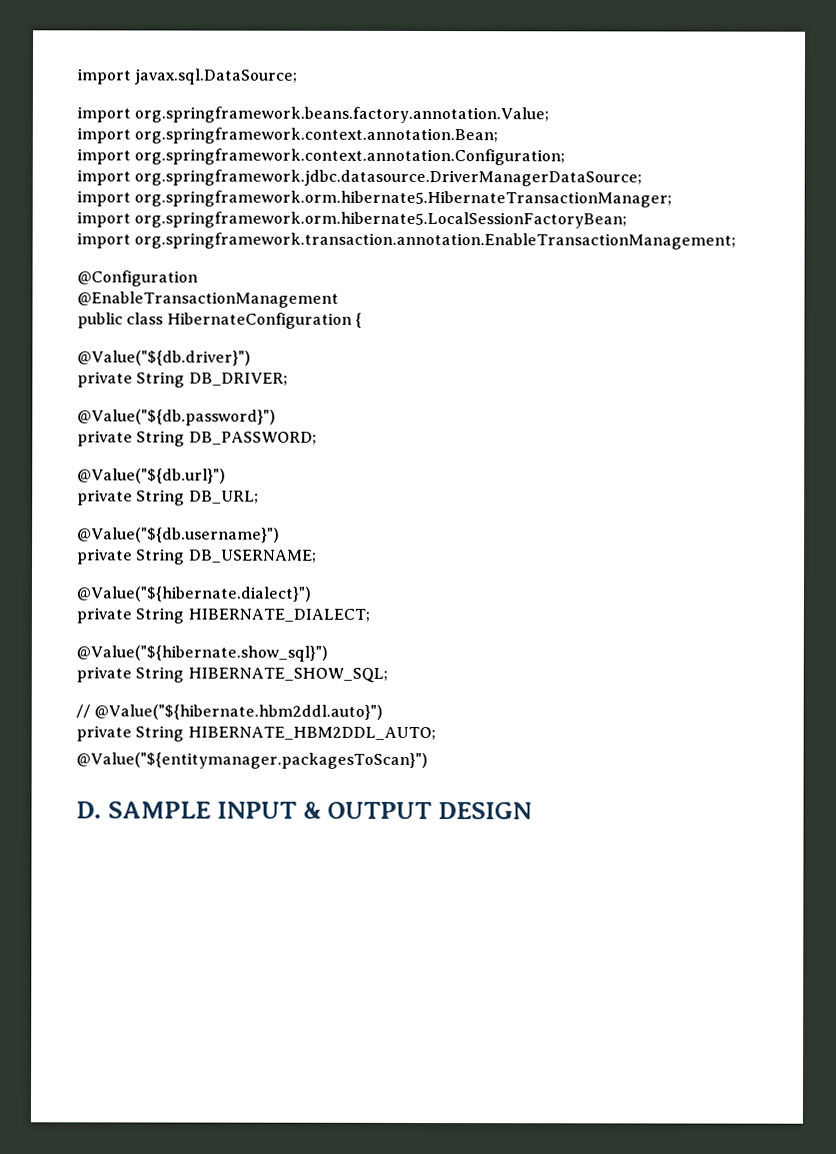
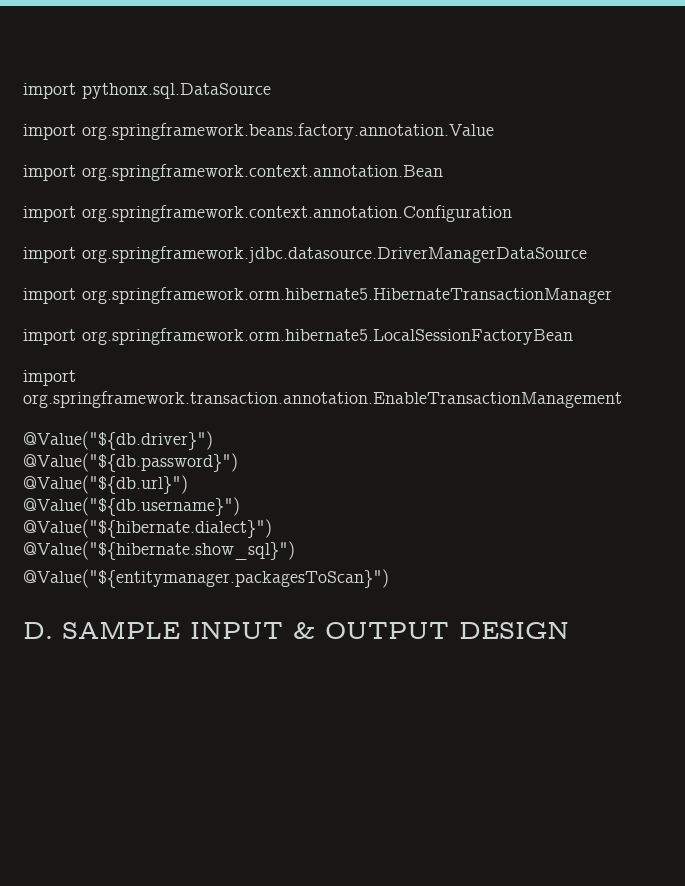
- import javax.sql.DataSource;
- import org.springframework.beans.factory.annotation.Value;
- import org.springframework.context.annotation.Bean;
- import org.springframework.context.annotation.Configuration;
- import org.springframework.jdbc.datasource.DriverManagerDataSource;
- import org.springframework.orm.hibernate5.HibernateTransactionManager;
- import org.springframework.orm.hibernate5.LocalSessionFactoryBean;
- import org.springframework.transaction.annotation.EnableTransactionManagement;
- @Configuration
- @EnableTransactionManagement
- public class HibernateConfiguration {
+ import pythonx.sql.DataSource
+ import org.springframework.beans.factory.annotation.Value
+ import org.springframework.context.annotation.Bean
+ import org.springframework.context.annotation.Configuration
+ import org.springframework.jdbc.datasource.DriverManagerDataSource
+ import org.springframework.orm.hibernate5.HibernateTransactionManager
+ import org.springframework.orm.hibernate5.LocalSessionFactoryBean
+ import org.springframework.transaction.annotation.EnableTransactionManagement
  @Value("${db.driver}")
- private String DB_DRIVER;
  @Value("${db.password}")
- private String DB_PASSWORD;
  @Value("${db.url}")
- private String DB_URL;
  @Value("${db.username}")
- private String DB_USERNAME;
  @Value("${hibernate.dialect}")
- private String HIBERNATE_DIALECT;
  @Value("${hibernate.show_sql}")
- private String HIBERNATE_SHOW_SQL;
- // @Value("${hibernate.hbm2ddl.auto}")
- private String HIBERNATE_HBM2DDL_AUTO;

